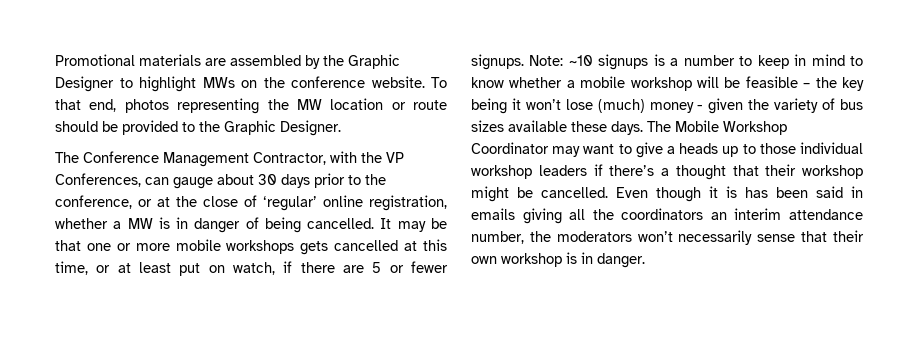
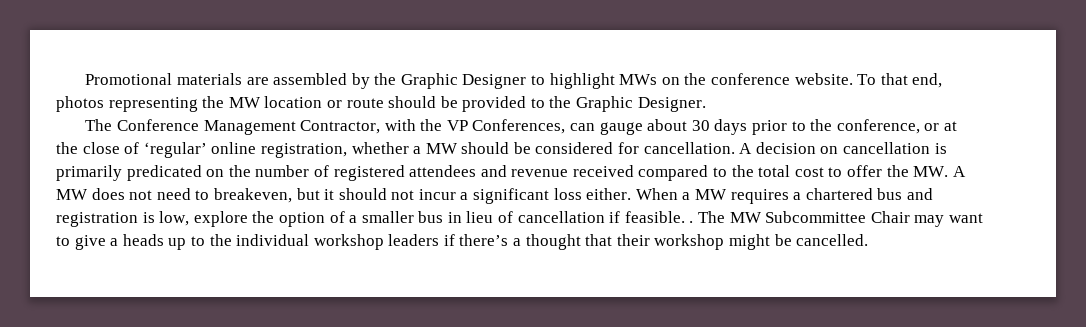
- The Conference Management Contractor, with the VP Conferences, can gauge about 30 days prior to the conference, or at the close of ‘regular’ online registration, whether a MW is in danger of being cancelled. It may be that one or more mobile workshops gets cancelled at this time, or at least put on watch, if there are 5 or fewer signups. Note: ~10 signups is a number to keep in mind to know whether a mobile workshop will be feasible – the key being it won’t lose (much) money - given the variety of bus sizes available these days. The Mobile Workshop Coordinator may want to give a heads up to those individual workshop leaders if there’s a thought that their workshop might be cancelled. Even though it is has been said in emails giving all the coordinators an interim attendance number, the moderators won’t necessarily sense that their own workshop is in danger.
+ The Conference Management Contractor, with the VP Conferences, can gauge about 30 days prior to the conference, or at the close of ‘regular’ online registration, whether a MW should be considered for cancellation. A decision on cancellation is primarily predicated on the number of registered attendees and revenue received compared to the total cost to offer the MW. A MW does not need to breakeven, but it should not incur a significant loss either. When a MW requires a chartered bus and registration is low, explore the option of a smaller bus in lieu of cancellation if feasible. . The MW Subcommittee Chair may want to give a heads up to the individual workshop leaders if there’s a thought that their workshop might be cancelled.

